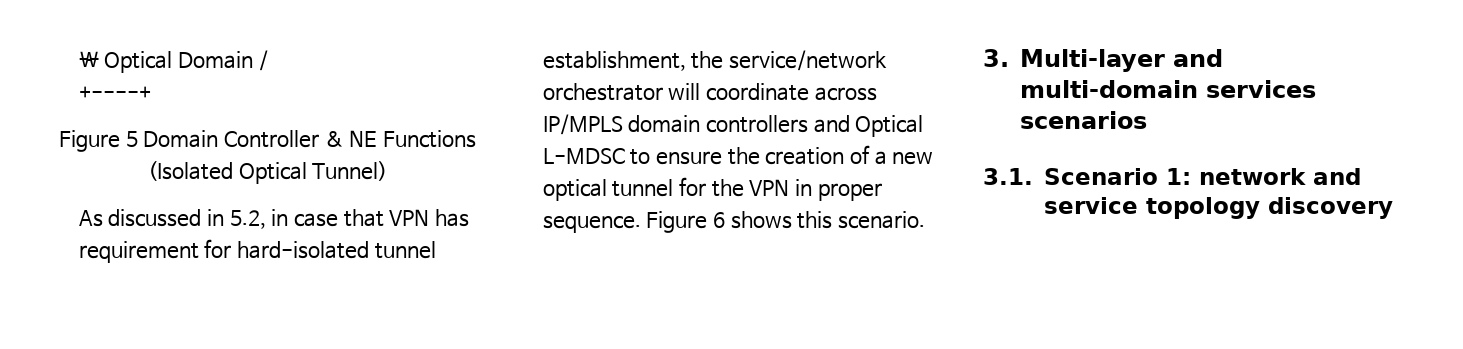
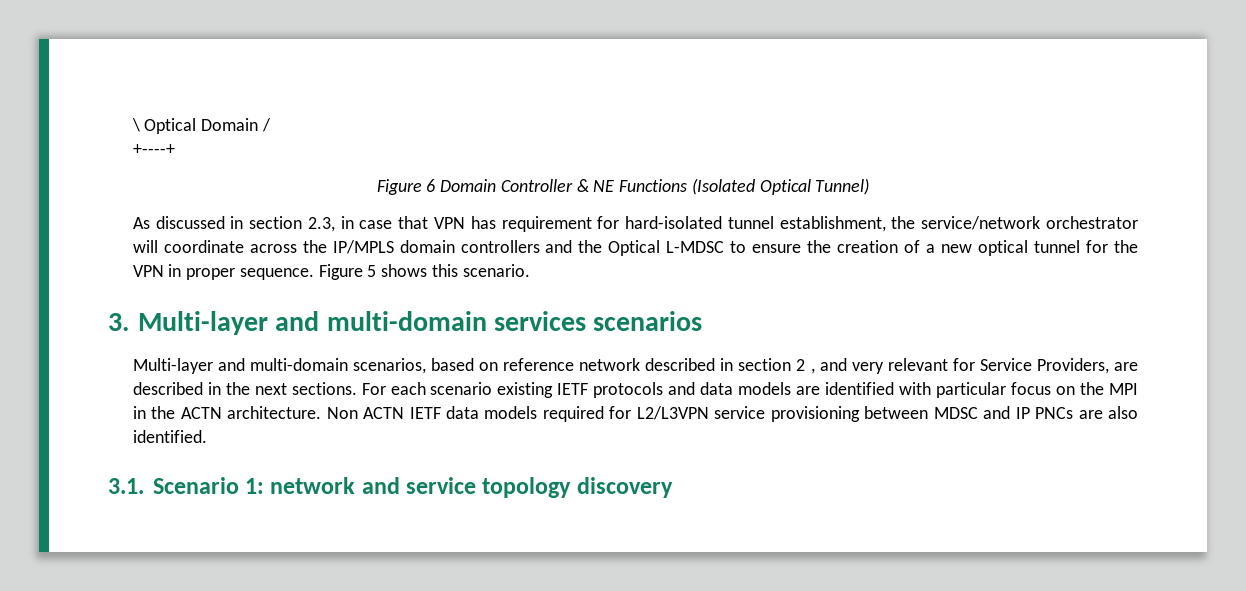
- Figure 5 Domain Controller & NE Functions (Isolated Optical Tunnel)
+ Figure 6 Domain Controller & NE Functions (Isolated Optical Tunnel)
- As discussed in 5.2, in case that VPN has requirement for hard-isolated tunnel establishment, the service/network orchestrator will coordinate across IP/MPLS domain controllers and Optical L-MDSC to ensure the creation of a new optical tunnel for the VPN in proper sequence.
+ As discussed in section 2.3, in case that VPN has requirement for hard-isolated tunnel establishment, the service/network orchestrator will coordinate across the IP/MPLS domain controllers and the Optical L-MDSC to ensure the creation of a new optical tunnel for the VPN in proper sequence.
- Figure 6 shows this scenario.
+ Figure 5 shows this scenario.
+ Multi-layer and multi-domain scenarios, based on reference network described in section 2 , and very relevant for Service Providers, are described in the next sections. For each scenario existing IETF protocols and data models are identified with particular focus on the MPI in the ACTN architecture. Non ACTN IETF data models required for L2/L3VPN service provisioning between MDSC and IP PNCs are also identified.

